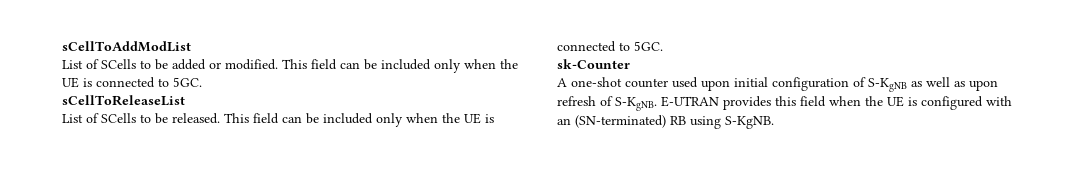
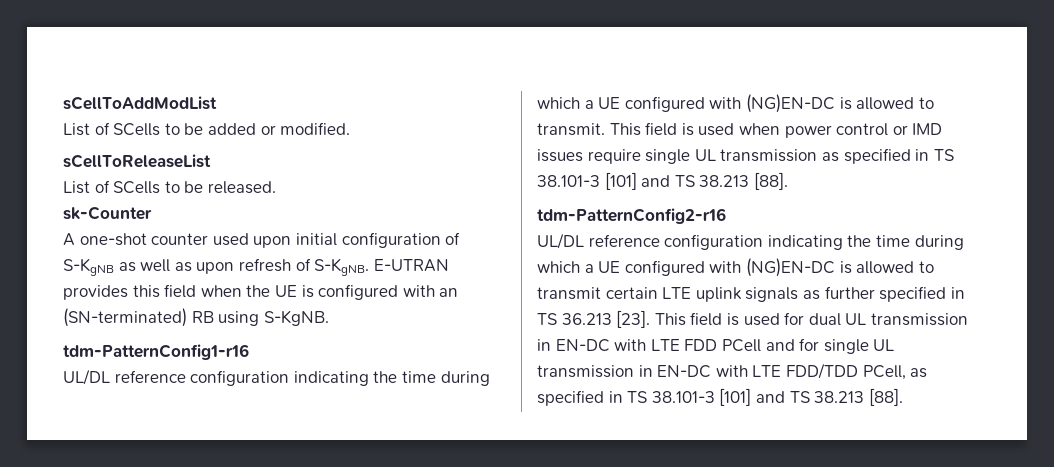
- List of SCells to be added or modified. This field can be included only when the UE is connected to 5GC.
+ List of SCells to be added or modified.
- List of SCells to be released. This field can be included only when the UE is connected to 5GC.
+ List of SCells to be released.
+ tdm-PatternConfig1-r16
+ UL/DL reference configuration indicating the time during which a UE configured with (NG)EN-DC is allowed to transmit. This field is used when power control or IMD issues require single UL transmission as specified in TS 38.101-3 [101] and TS 38.213 [88].
+ tdm-PatternConfig2-r16
+ UL/DL reference configuration indicating the time during which a UE configured with (NG)EN-DC is allowed to transmit certain LTE uplink signals as further specified in TS 36.213 [23]. This field is used for dual UL transmission in EN-DC with LTE FDD PCell and for single UL transmission in EN-DC with LTE FDD/TDD PCell, as specified in TS 38.101-3 [101] and TS 38.213 [88].

